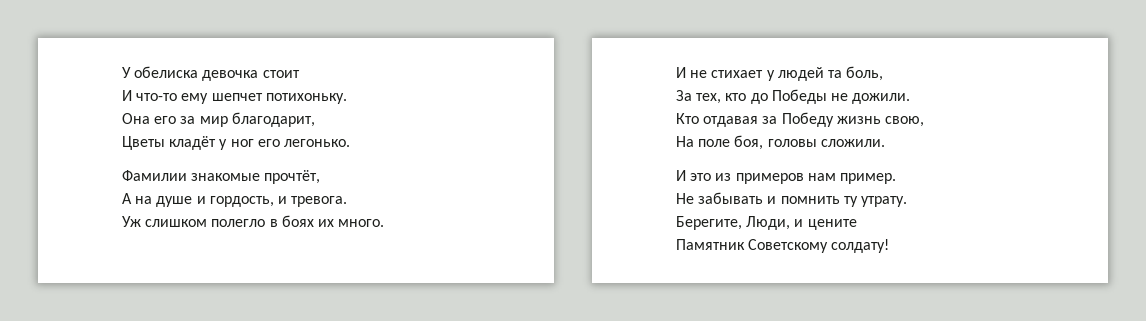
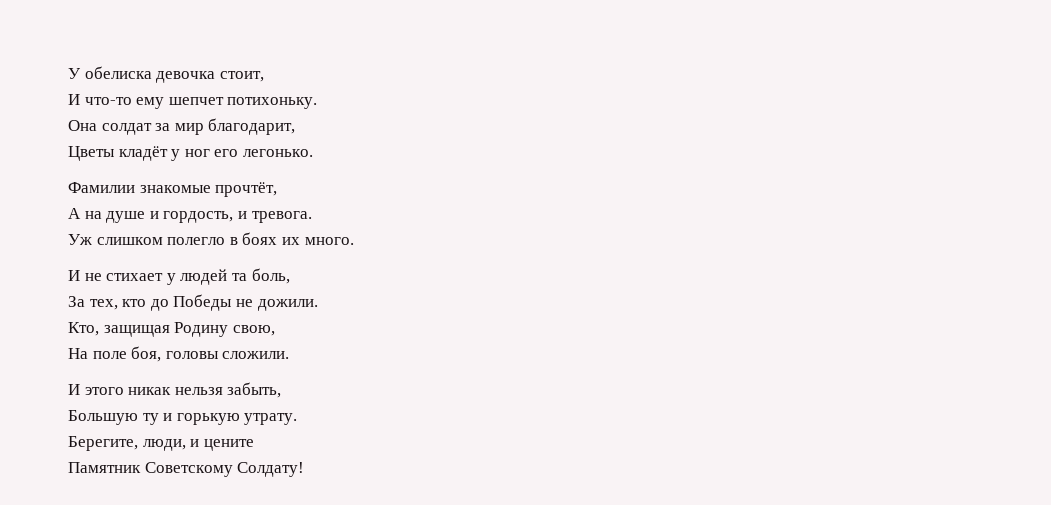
- У обелиска девочка стоит
+ У обелиска девочка стоит,
- Она его за мир благодарит,
+ Она солдат за мир благодарит,
- Кто отдавая за Победу жизнь свою,
+ Кто, защищая Родину свою,
- И это из примеров нам пример.
- Не забывать и помнить ту утрату.
+ И этого никак нельзя забыть,
+ Большую ту и горькую утрату.
- Берегите, Люди, и цените
+ Берегите, люди, и цените
- Памятник Советскому солдату!
+ Памятник Советскому Солдату!

